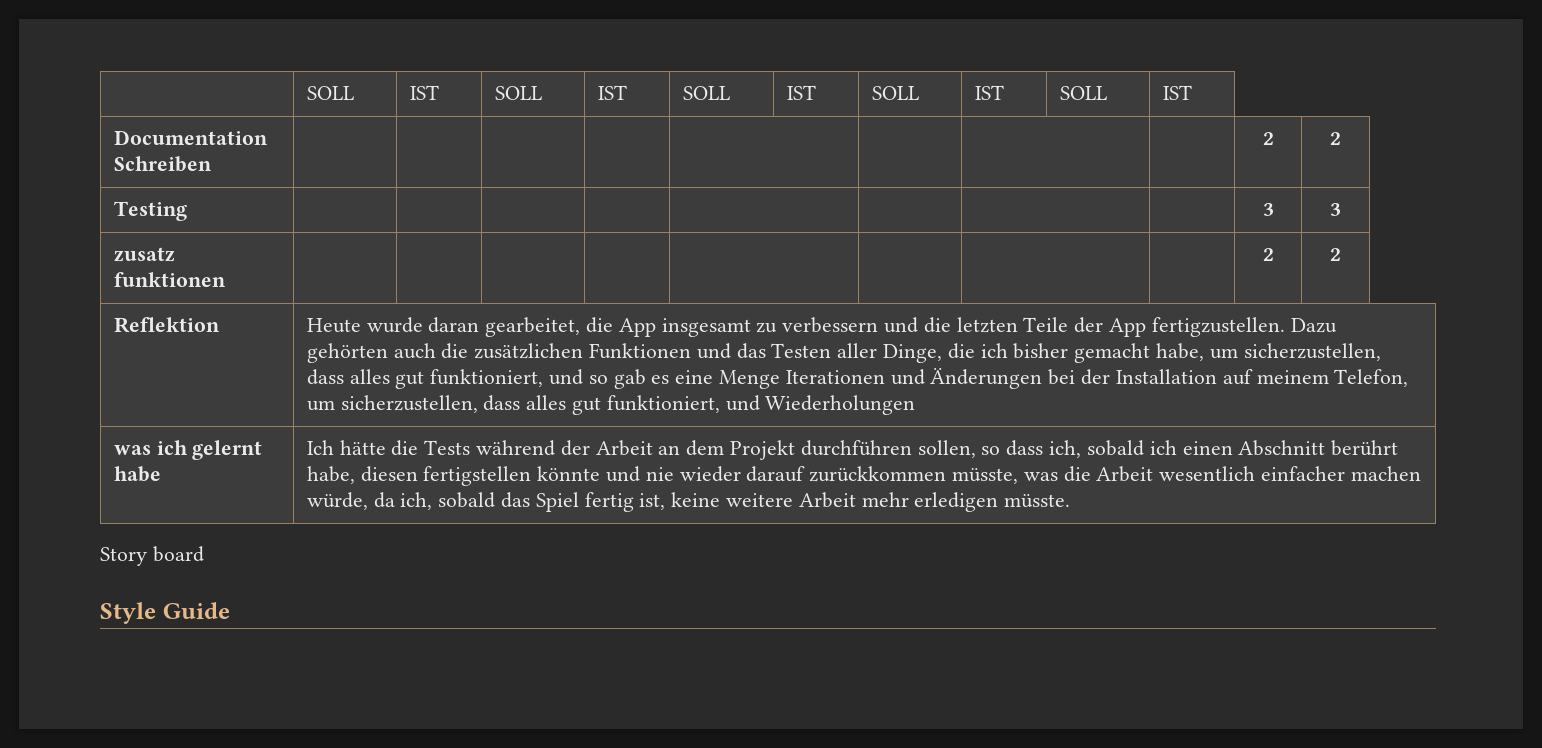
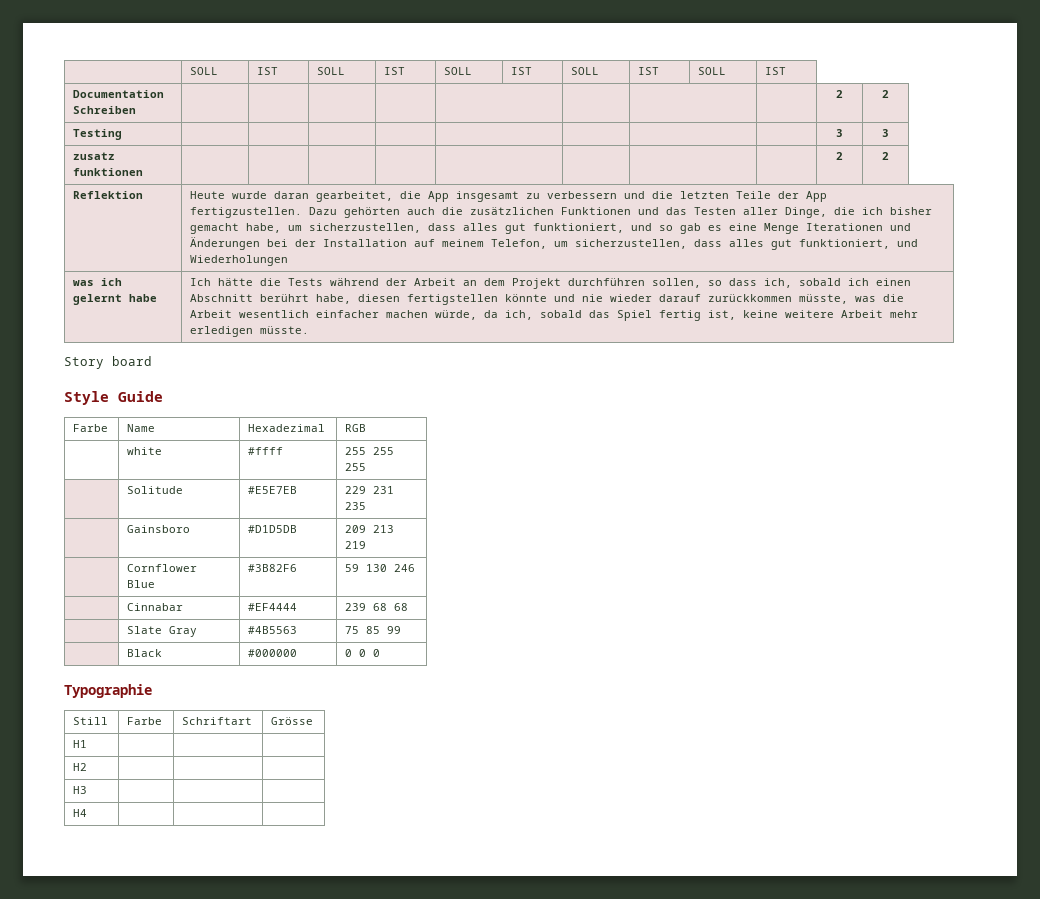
+ Farbe | Name | Hexadezimal | RGB
+ | white | #ffff | 255 255 255
+ | Solitude | #E5E7EB | 229 231 235
+ | Gainsboro | #D1D5DB | 209 213 219
+ | Cornflower Blue | #3B82F6 | 59 130 246
+ | Cinnabar | #EF4444 | 239 68 68
+ | Slate Gray | #4B5563 | 75 85 99
+ | Black | #000000 | 0 0 0
+ Typographie
+ Still | Farbe | Schriftart | Grösse
+ H1 | | |
+ H2 | | |
+ H3 | | |
+ H4 | | |

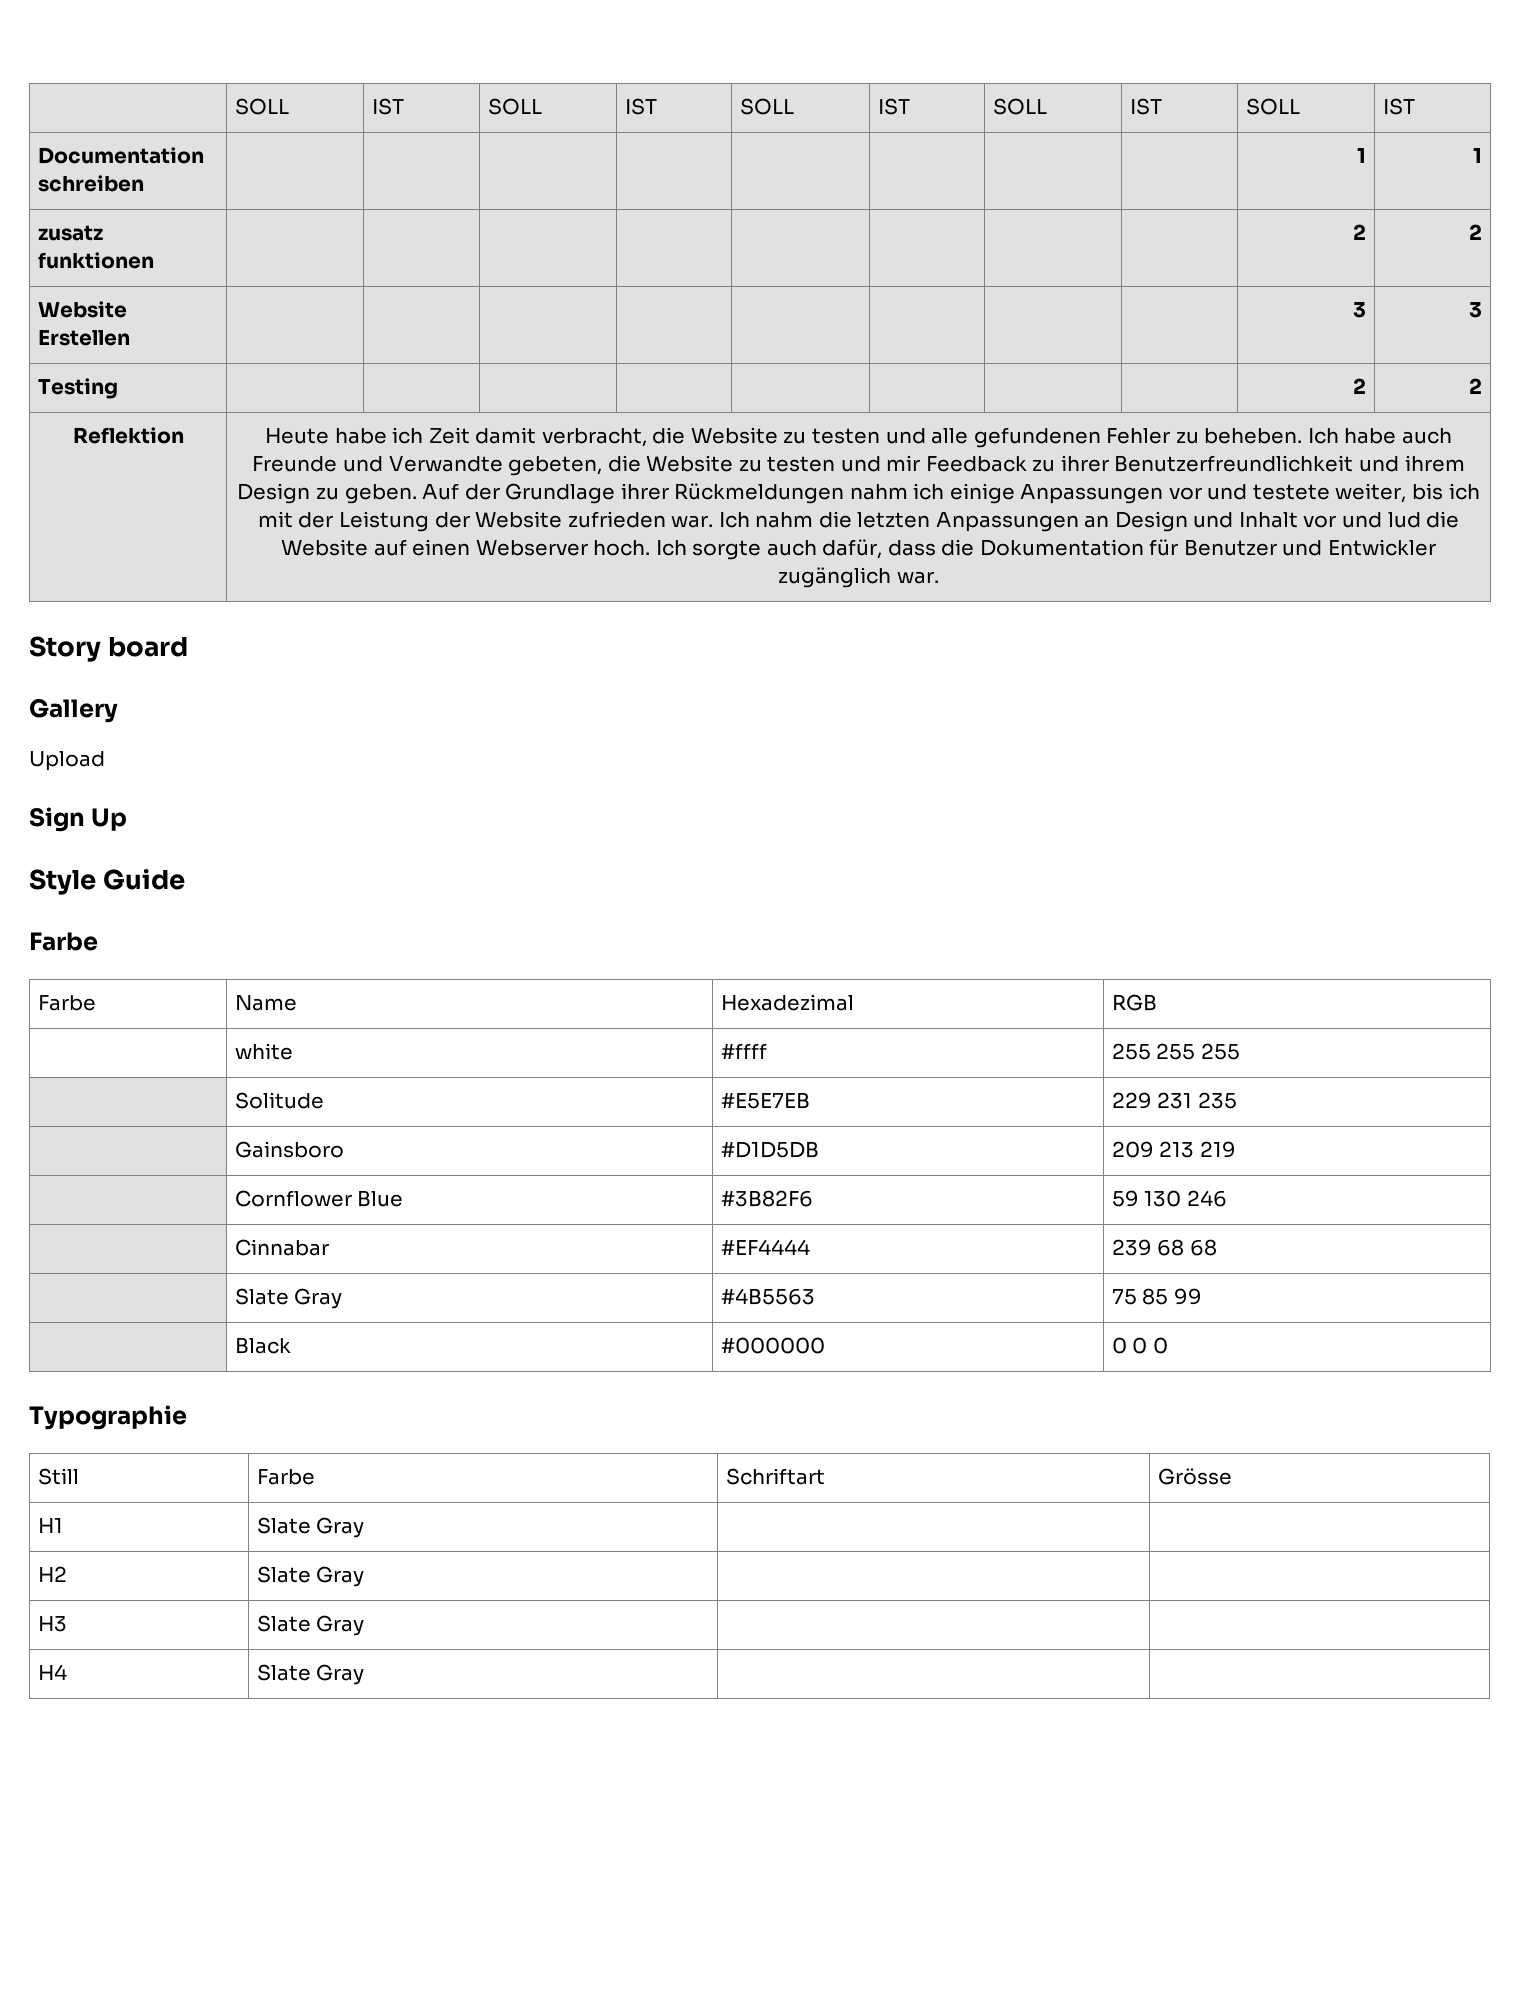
- Documentation Schreiben | | | | | | | | | 2 | 2
- Testing | | | | | | | | | 3 | 3
+ Documentation schreiben | | | | | | | | | 1 | 1
  zusatz funktionen | | | | | | | | | 2 | 2
- Reflektion | Heute wurde daran gearbeitet, die App insgesamt zu verbessern und die letzten Teile der App fertigzustellen. Dazu gehörten auch die zusätzlichen Funktionen und das Testen aller Dinge, die ich bisher gemacht habe, um sicherzustellen, dass alles gut funktioniert, und so gab es eine Menge Iterationen und Änderungen bei der Installation auf meinem Telefon, um sicherzustellen, dass alles gut funktioniert, und Wiederholungen
- was ich gelernt habe | Ich hätte die Tests während der Arbeit an dem Projekt durchführen sollen, so dass ich, sobald ich einen Abschnitt berührt habe, diesen fertigstellen könnte und nie wieder darauf zurückkommen müsste, was die Arbeit wesentlich einfacher machen würde, da ich, sobald das Spiel fertig ist, keine weitere Arbeit mehr erledigen müsste.
+ Website Erstellen | | | | | | | | | 3 | 3
+ Testing | | | | | | | | | 2 | 2
+ Reflektion | Heute habe ich Zeit damit verbracht, die Website zu testen und alle gefundenen Fehler zu beheben. Ich habe auch Freunde und Verwandte gebeten, die Website zu testen und mir Feedback zu ihrer Benutzerfreundlichkeit und ihrem Design zu geben. Auf der Grundlage ihrer Rückmeldungen nahm ich einige Anpassungen vor und testete weiter, bis ich mit der Leistung der Website zufrieden war. Ich nahm die letzten Anpassungen an Design und Inhalt vor und lud die Website auf einen Webserver hoch. Ich sorgte auch dafür, dass die Dokumentation für Benutzer und Entwickler zugänglich war.
  Story board
+ Gallery
+ Upload
+ Sign Up
  Style Guide
+ Farbe
- H1 | | |
+ H1 | Slate Gray | |
- H2 | | |
+ H2 | Slate Gray | |
- H3 | | |
+ H3 | Slate Gray | |
- H4 | | |
+ H4 | Slate Gray | |

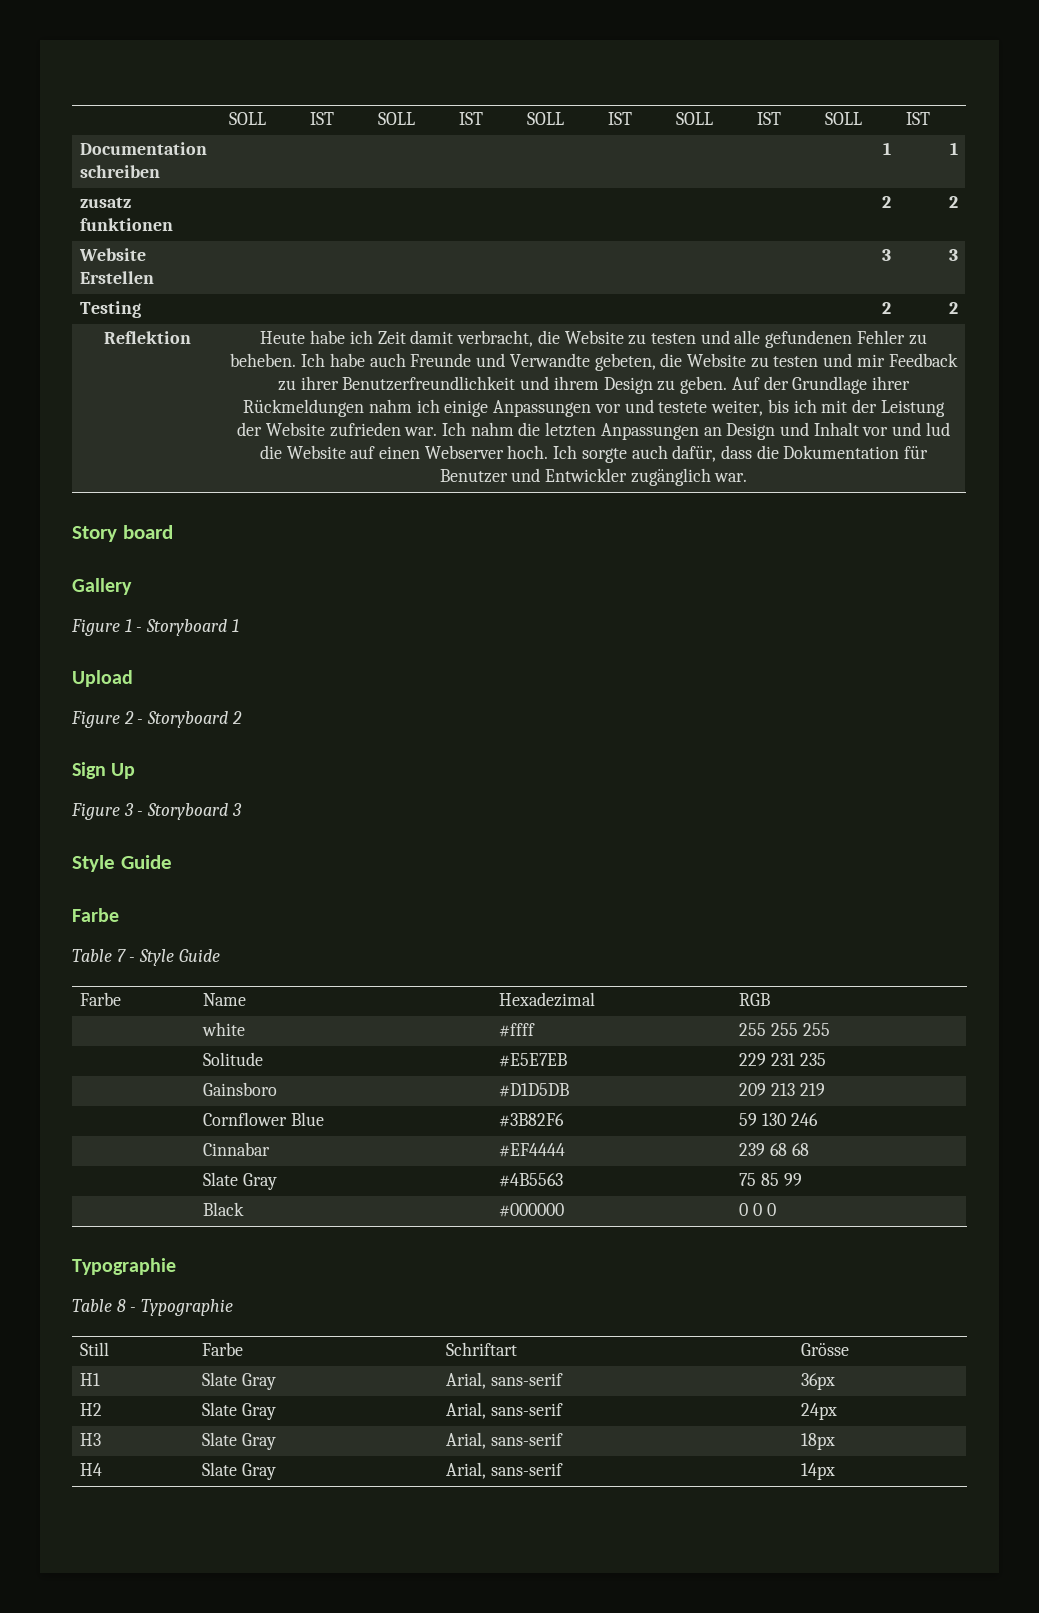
+ Figure 1 - Storyboard 1
  Upload
+ Figure 2 - Storyboard 2
  Sign Up
+ Figure 3 - Storyboard 3
  Style Guide
  Farbe
+ Table 7 - Style Guide
+ Table 8 - Typographie
- H1 | Slate Gray | |
+ H1 | Slate Gray | Arial, sans-serif | 36px
- H2 | Slate Gray | |
+ H2 | Slate Gray | Arial, sans-serif | 24px
- H3 | Slate Gray | |
+ H3 | Slate Gray | Arial, sans-serif | 18px
- H4 | Slate Gray | |
+ H4 | Slate Gray | Arial, sans-serif | 14px

